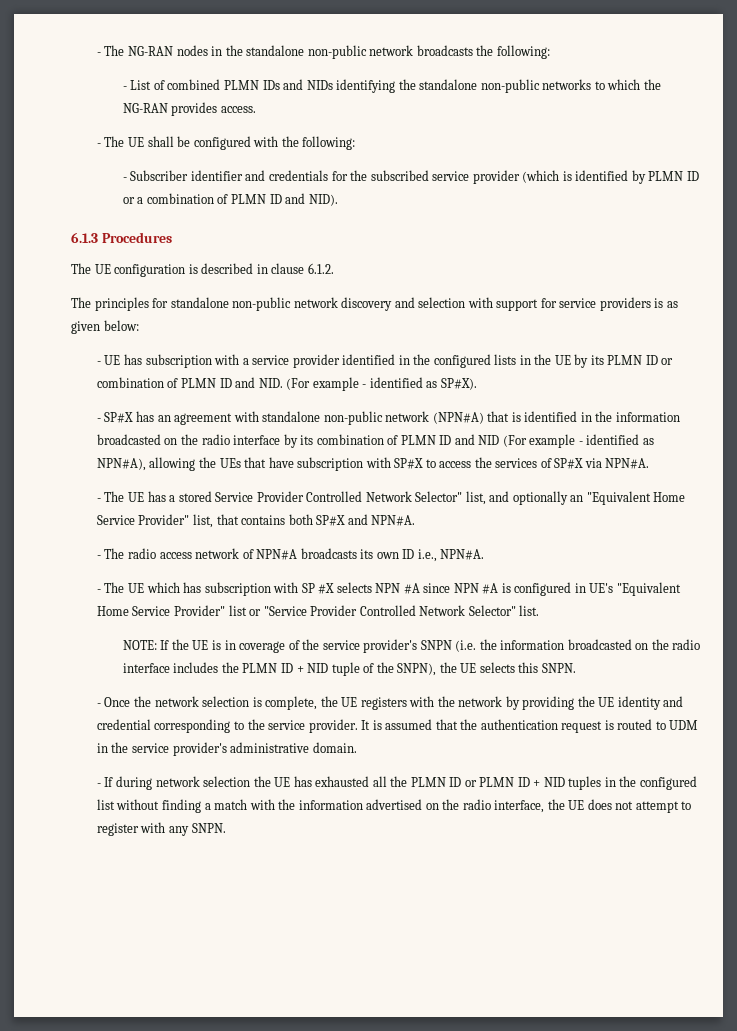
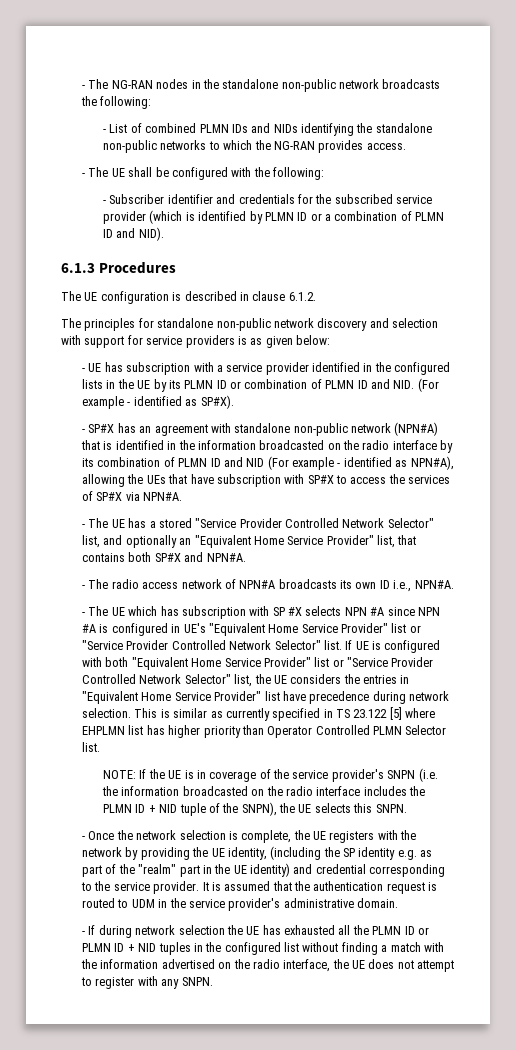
- - The UE has a stored Service Provider Controlled Network Selector" list, and optionally an "Equivalent Home Service Provider" list, that contains both SP#X and NPN#A.
+ - The UE has a stored "Service Provider Controlled Network Selector" list, and optionally an "Equivalent Home Service Provider" list, that contains both SP#X and NPN#A.
+ If UE is configured with both "Equivalent Home Service Provider" list or "Service Provider Controlled Network Selector" list, the UE considers the entries in "Equivalent Home Service Provider" list have precedence during network selection. This is similar as currently specified in TS 23.122 [5] where EHPLMN list has higher priority than Operator Controlled PLMN Selector list.
- - Once the network selection is complete, the UE registers with the network by providing the UE identity and credential corresponding to the service provider.
+ - Once the network selection is complete, the UE registers with the network by providing the UE identity, (including the SP identity e.g. as part of the "realm" part in the UE identity) and credential corresponding to the service provider.

